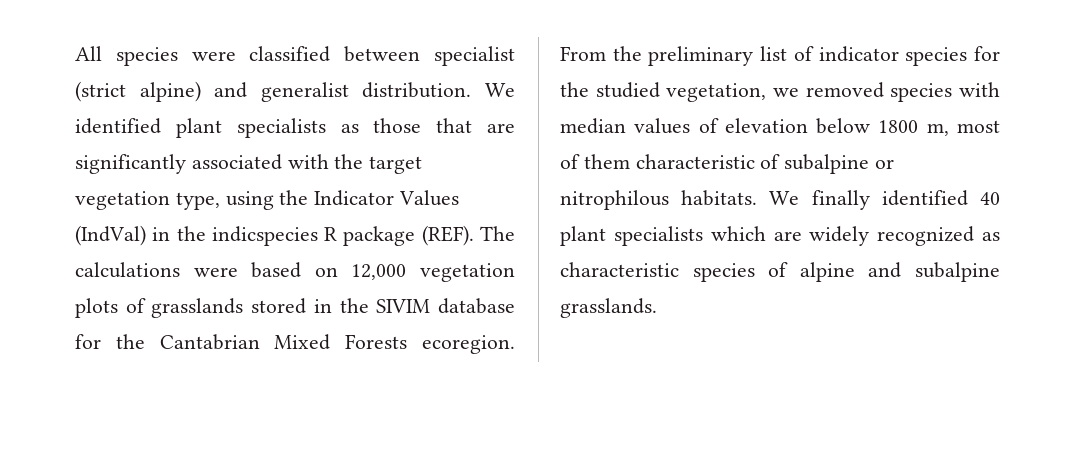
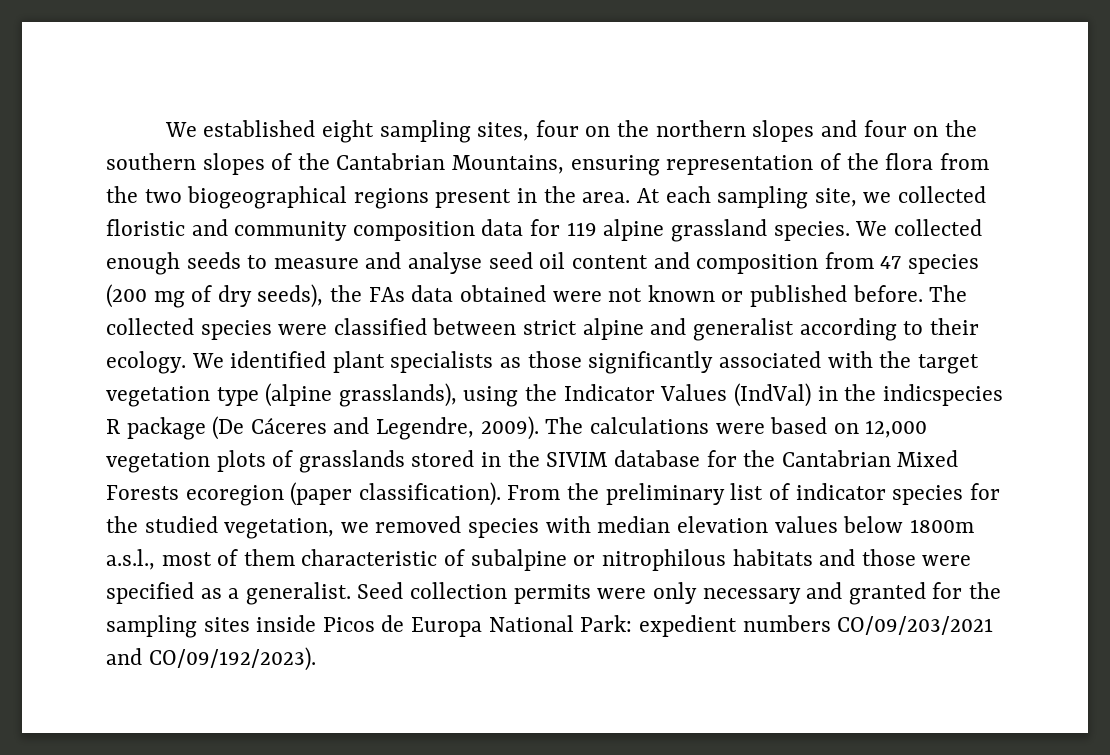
- All species were classified between specialist (strict alpine) and generalist distribution.
+ We established eight sampling sites, four on the northern slopes and four on the southern slopes of the Cantabrian Mountains, ensuring representation of the flora from the two biogeographical regions present in the area. At each sampling site, we collected floristic and community composition data for 119 alpine grassland species. We collected enough seeds to measure and analyse seed oil content and composition from 47 species (200 mg of dry seeds), the FAs data obtained were not known or published before. The collected species were classified between strict alpine and generalist according to their ecology.
- We identified plant specialists as those that are significantly associated with the target vegetation type, using the Indicator Values (IndVal) in the indicspecies R package (REF).
+ We identified plant specialists as those significantly associated with the target vegetation type (alpine grasslands), using the Indicator Values (IndVal) in the indicspecies R package (De Cáceres and Legendre, 2009).
- The calculations were based on 12,000 vegetation plots of grasslands stored in the SIVIM database for the Cantabrian Mixed Forests ecoregion.
+ The calculations were based on 12,000 vegetation plots of grasslands stored in the SIVIM database for the Cantabrian Mixed Forests ecoregion (paper classification).
- From the preliminary list of indicator species for the studied vegetation, we removed species with median values of elevation below 1800 m, most of them characteristic of subalpine or nitrophilous habitats. We finally identified 40 plant specialists which are widely recognized as characteristic species of alpine and subalpine grasslands.
+ From the preliminary list of indicator species for the studied vegetation, we removed species with median elevation values below 1800m a.s.l., most of them characteristic of subalpine or nitrophilous habitats and those were specified as a generalist. Seed collection permits were only necessary and granted for the sampling sites inside Picos de Europa National Park: expedient numbers CO/09/203/2021 and CO/09/192/2023).

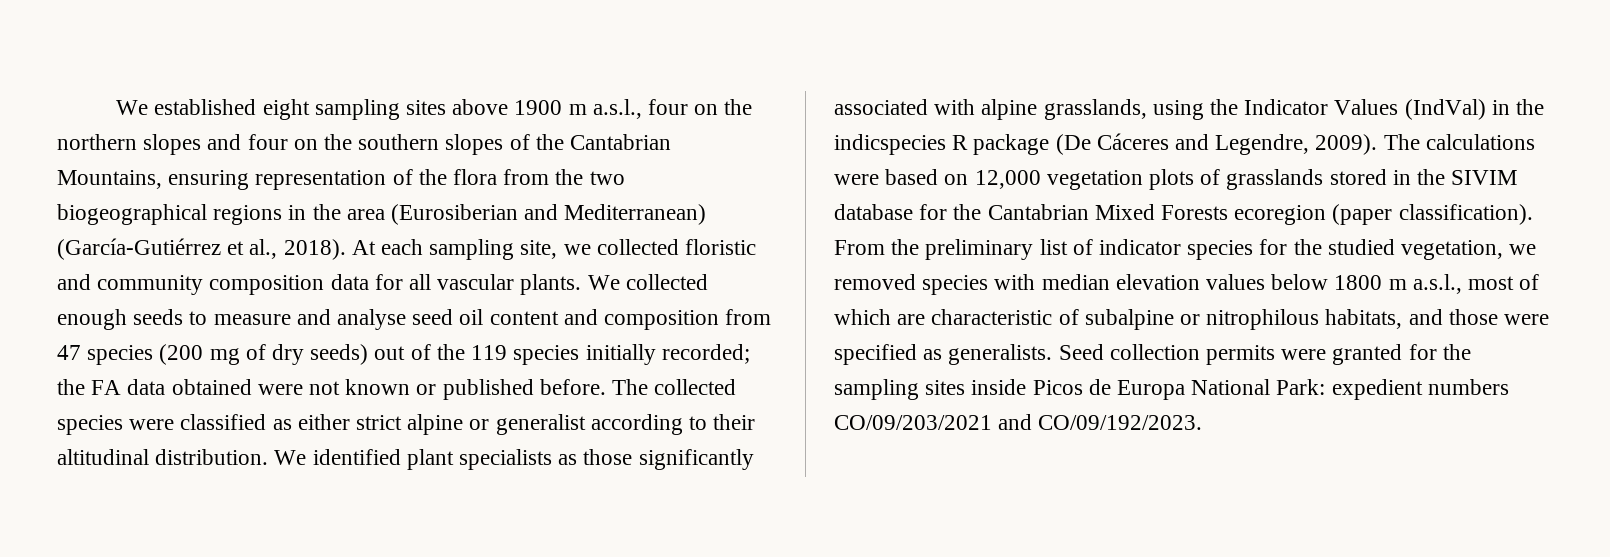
- We established eight sampling sites, four on the northern slopes and four on the southern slopes of the Cantabrian Mountains, ensuring representation of the flora from the two biogeographical regions present in the area.
+ We established eight sampling sites above 1900 m a.s.l., four on the northern slopes and four on the southern slopes of the Cantabrian Mountains, ensuring representation of the flora from the two biogeographical regions in the area (Eurosiberian and Mediterranean) (García-Gutiérrez et al., 2018).
- At each sampling site, we collected floristic and community composition data for 119 alpine grassland species.
+ At each sampling site, we collected floristic and community composition data for all vascular plants.
- We collected enough seeds to measure and analyse seed oil content and composition from 47 species (200 mg of dry seeds), the FAs data obtained were not known or published before.
+ We collected enough seeds to measure and analyse seed oil content and composition from 47 species (200 mg of dry seeds) out of the 119 species initially recorded; the FA data obtained were not known or published before.
- The collected species were classified between strict alpine and generalist according to their ecology.
+ The collected species were classified as either strict alpine or generalist according to their altitudinal distribution.
- We identified plant specialists as those significantly associated with the target vegetation type (alpine grasslands), using the Indicator Values (IndVal) in the indicspecies R package (De Cáceres and Legendre, 2009).
+ We identified plant specialists as those significantly associated with alpine grasslands, using the Indicator Values (IndVal) in the indicspecies R package (De Cáceres and Legendre, 2009).
- From the preliminary list of indicator species for the studied vegetation, we removed species with median elevation values below 1800m a.s.l., most of them characteristic of subalpine or nitrophilous habitats and those were specified as a generalist.
+ From the preliminary list of indicator species for the studied vegetation, we removed species with median elevation values below 1800 m a.s.l., most of which are characteristic of subalpine or nitrophilous habitats, and those were specified as generalists.
- Seed collection permits were only necessary and granted for the sampling sites inside Picos de Europa National Park: expedient numbers CO/09/203/2021 and CO/09/192/2023).
+ Seed collection permits were granted for the sampling sites inside Picos de Europa National Park: expedient numbers CO/09/203/2021 and CO/09/192/2023.

